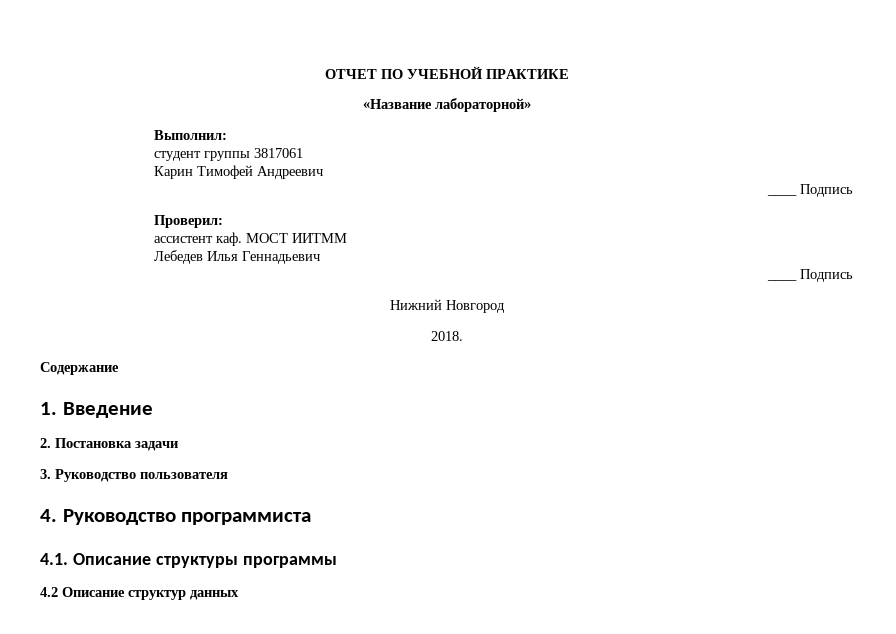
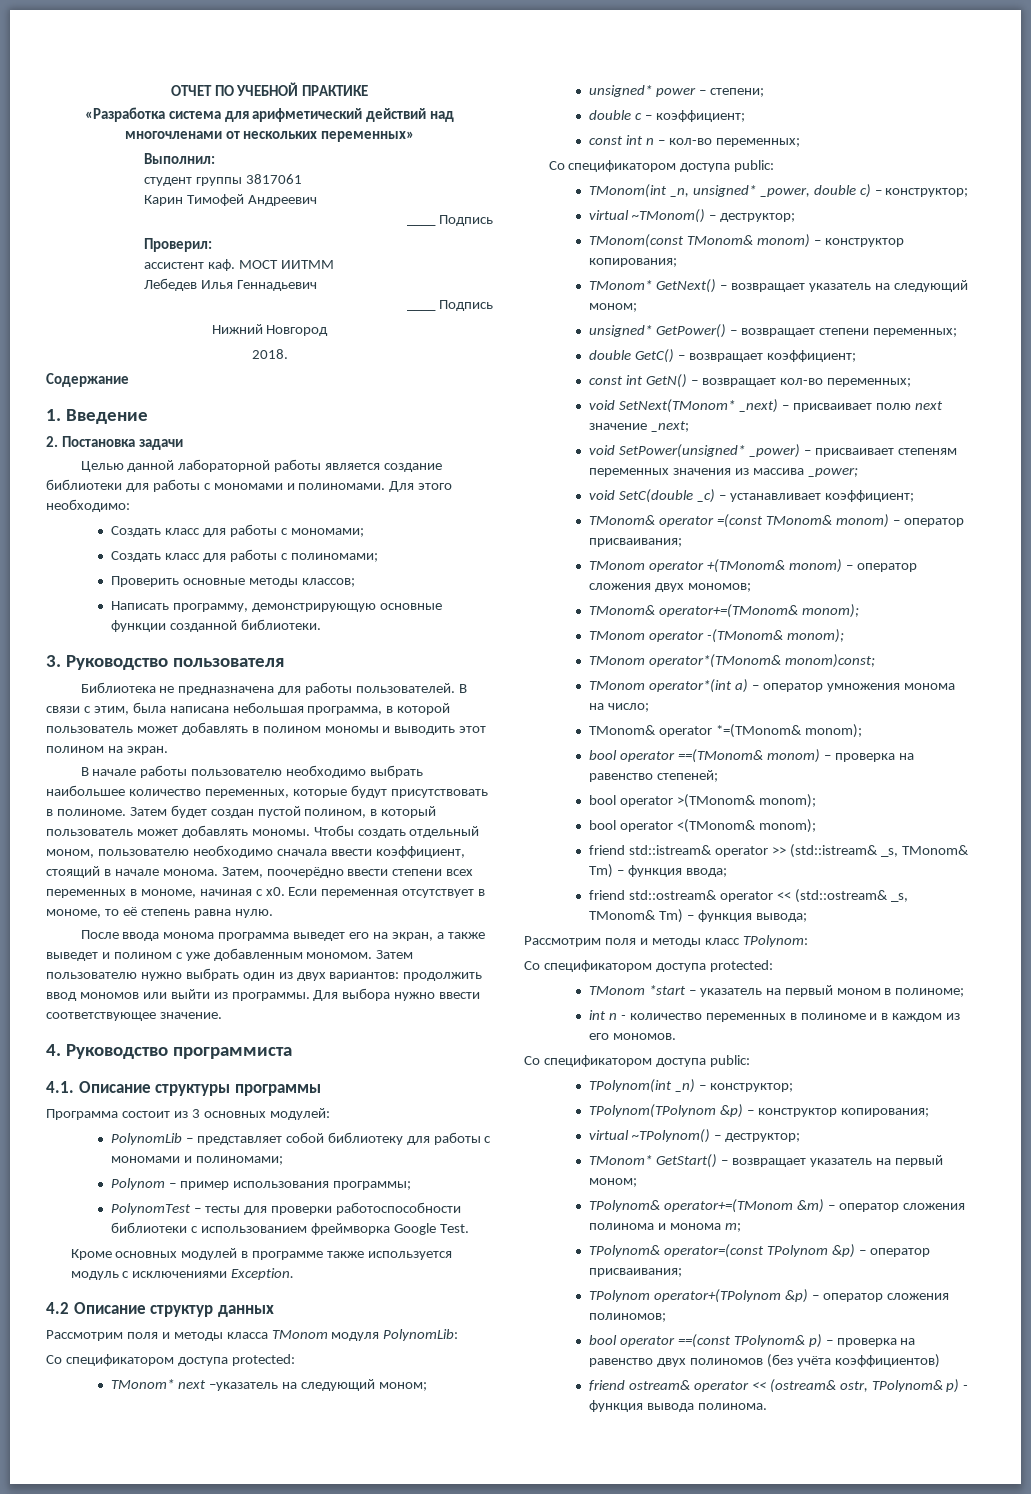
- «Название лабораторной»
+ «Разработка система для арифметический действий над многочленами от нескольких переменных»
+ Целью данной лабораторной работы является создание библиотеки для работы с мономами и полиномами. Для этого необходимо:
+ Создать класс для работы с мономами;
+ Создать класс для работы с полиномами;
+ Проверить основные методы классов;
+ Написать программу, демонстрирующую основные функции созданной библиотеки.
  3. Руководство пользователя
+ Библиотека не предназначена для работы пользователей. В связи с этим, была написана небольшая программа, в которой пользователь может добавлять в полином мономы и выводить этот полином на экран.
+ В начале работы пользователю необходимо выбрать наибольшее количество переменных, которые будут присутствовать в полиноме. Затем будет создан пустой полином, в который пользователь может добавлять мономы. Чтобы создать отдельный моном, пользователю необходимо сначала ввести коэффициент, стоящий в начале монома. Затем, поочерёдно ввести степени всех переменных в мономе, начиная с x0. Если переменная отсутствует в мономе, то её степень равна нулю.
+ После ввода монома программа выведет его на экран, а также выведет и полином с уже добавленным мономом. Затем пользователю нужно выбрать один из двух вариантов: продолжить ввод мономов или выйти из программы. Для выбора нужно ввести соответствующее значение.
+ Программа состоит из 3 основных модулей:
+ PolynomLib – представляет собой библиотеку для работы с мономами и полиномами;
+ Polynom – пример использования программы;
+ PolynomTest – тесты для проверки работоспособности библиотеки с использованием фреймворка Google Test.
+ Кроме основных модулей в программе также используется модуль с исключениями Exception.
  4.2 Описание структур данных
+ Рассмотрим поля и методы класса TMonom модуля PolynomLib:
+ Со спецификатором доступа protected:
+ TMonom* next –указатель на следующий моном;
+ unsigned* power – степени;
+ double c – коэффициент;
+ const int n – кол-во переменных;
+ Со спецификатором доступа public:
+ TMonom(int _n, unsigned* _power, double c) – конструктор;
+ virtual ~TMonom() – деструктор;
+ TMonom(const TMonom& monom) – конструктор копирования;
+ TMonom* GetNext() – возвращает указатель на следующий моном;
+ unsigned* GetPower() – возвращает степени переменных;
+ double GetC() – возвращает коэффициент;
+ const int GetN() – возвращает кол-во переменных;
+ void SetNext(TMonom* _next) – присваивает полю next значение _next;
+ void SetPower(unsigned* _power) – присваивает степеням переменных значения из массива _power;
+ void SetC(double _c) – устанавливает коэффициент;
+ TMonom& operator =(const TMonom& monom) – оператор присваивания;
+ TMonom operator +(TMonom& monom) – оператор сложения двух мономов;
+ TMonom& operator+=(TMonom& monom);
+ TMonom operator -(TMonom& monom);
+ TMonom operator*(TMonom& monom)const;
+ TMonom operator*(int a) – оператор умножения монома на число;
+ TMonom& operator *=(TMonom& monom);
+ bool operator ==(TMonom& monom) – проверка на равенство степеней;
+ bool operator >(TMonom& monom);
+ bool operator <(TMonom& monom);
+ friend std::istream& operator >> (std::istream& _s, TMonom& Tm) – функция ввода;
+ friend std::ostream& operator << (std::ostream& _s, TMonom& Tm) – функция вывода;
+ Рассмотрим поля и методы класс TPolynom:
+ Со спецификатором доступа protected:
+ TMonom *start – указатель на первый моном в полиноме;
+ int n - количество переменных в полиноме и в каждом из его мономов.
+ Со спецификатором доступа public:
+ TPolynom(int _n) – конструктор;
+ TPolynom(TPolynom &p) – конструктор копирования;
+ virtual ~TPolynom() – деструктор;
+ TMonom* GetStart() – возвращает указатель на первый моном;
+ TPolynom& operator+=(TMonom &m) – оператор сложения полинома и монома m;
+ TPolynom& operator=(const TPolynom &p) – оператор присваивания;
+ TPolynom operator+(TPolynom &p) – оператор сложения полиномов;
+ bool operator ==(const TPolynom& p) – проверка на равенство двух полиномов (без учёта коэффициентов)
+ friend ostream& operator << (ostream& ostr, TPolynom& p) - функция вывода полинома.

